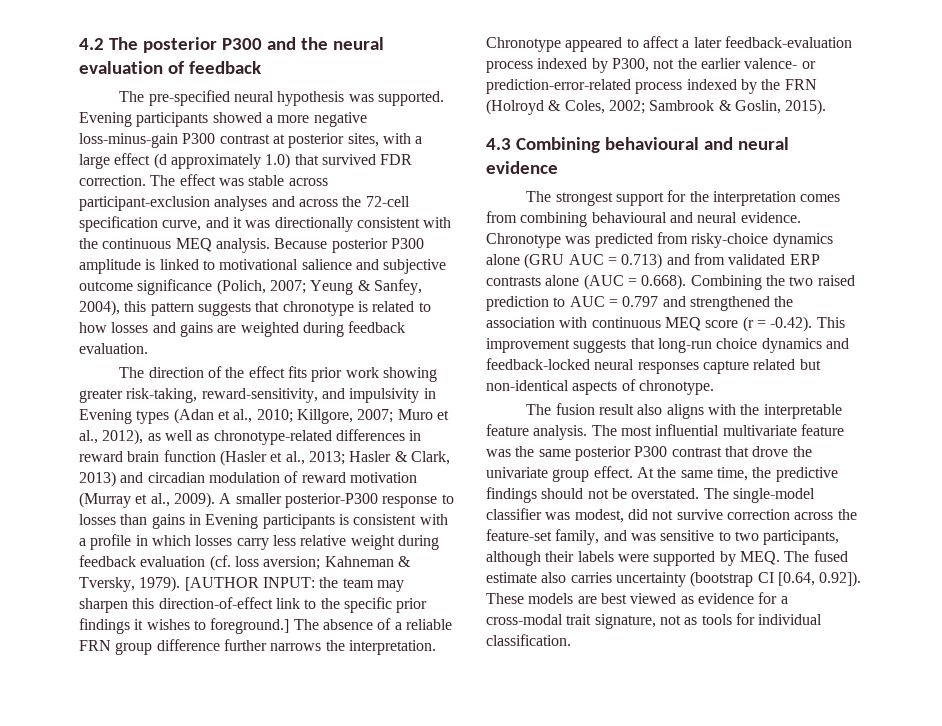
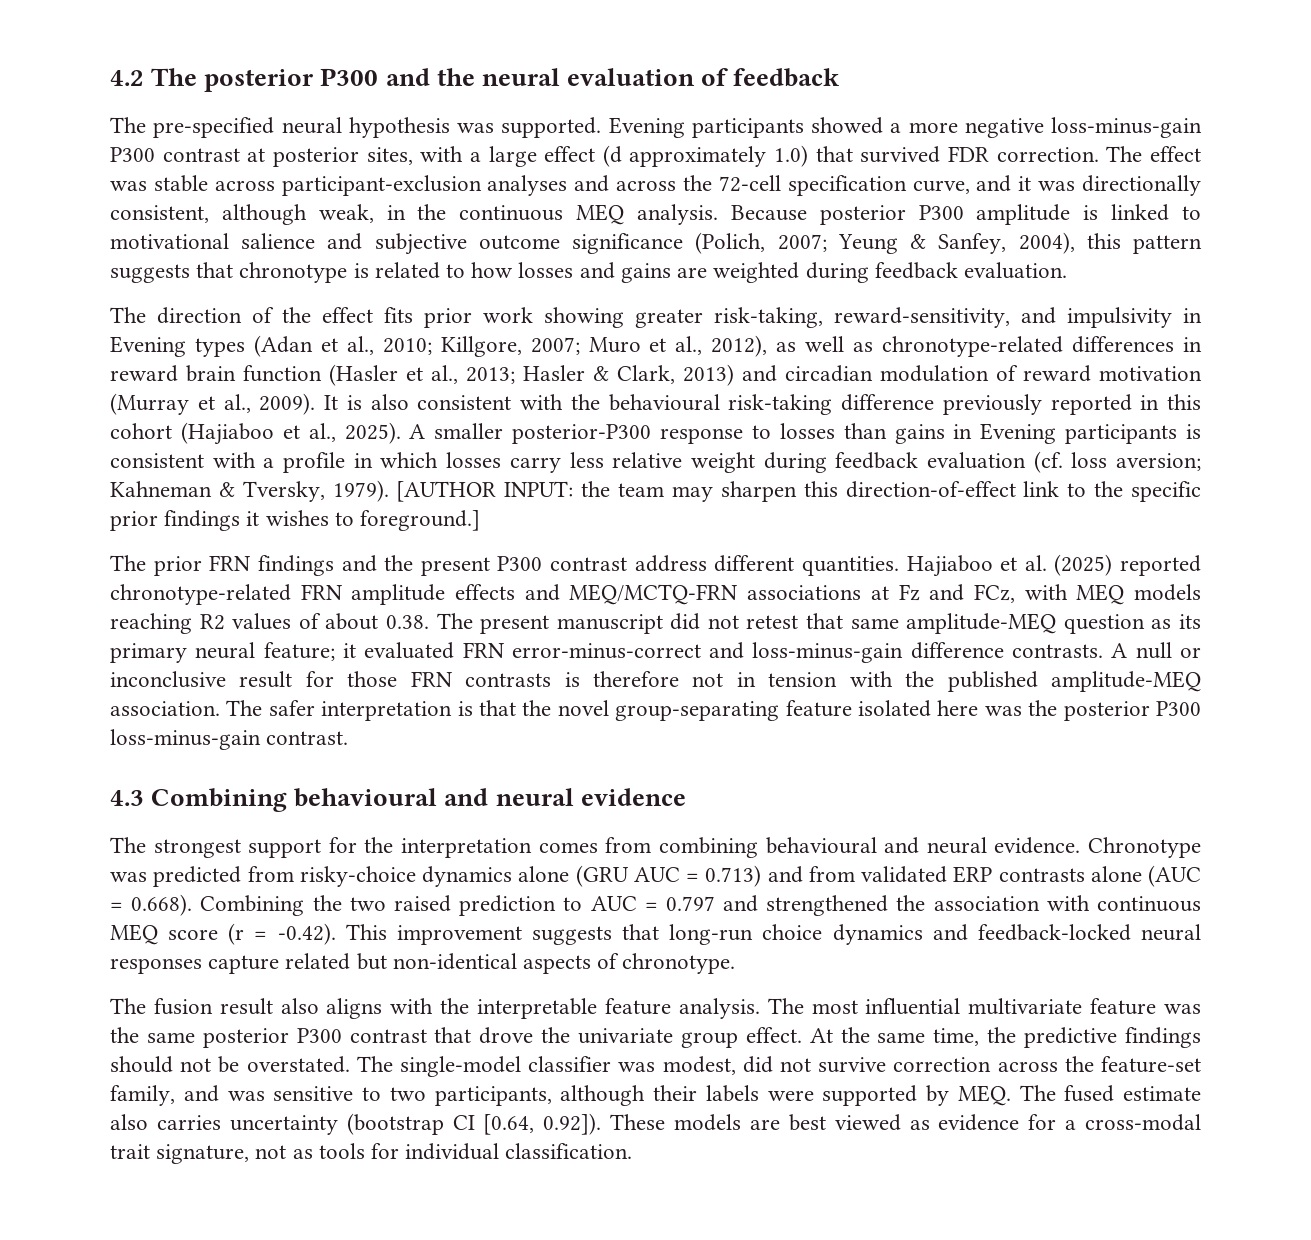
- The effect was stable across participant-exclusion analyses and across the 72-cell specification curve, and it was directionally consistent with the continuous MEQ analysis.
+ The effect was stable across participant-exclusion analyses and across the 72-cell specification curve, and it was directionally consistent, although weak, in the continuous MEQ analysis.
+ It is also consistent with the behavioural risk-taking difference previously reported in this cohort (Hajiaboo et al., 2025).
- [AUTHOR INPUT: the team may sharpen this direction-of-effect link to the specific prior findings it wishes to foreground.] The absence of a reliable FRN group difference further narrows the interpretation. Chronotype appeared to affect a later feedback-evaluation process indexed by P300, not the earlier valence- or prediction-error-related process indexed by the FRN (Holroyd & Coles, 2002; Sambrook & Goslin, 2015).
+ [AUTHOR INPUT: the team may sharpen this direction-of-effect link to the specific prior findings it wishes to foreground.]
+ The prior FRN findings and the present P300 contrast address different quantities. Hajiaboo et al. (2025) reported chronotype-related FRN amplitude effects and MEQ/MCTQ-FRN associations at Fz and FCz, with MEQ models reaching R2 values of about 0.38. The present manuscript did not retest that same amplitude-MEQ question as its primary neural feature; it evaluated FRN error-minus-correct and loss-minus-gain difference contrasts. A null or inconclusive result for those FRN contrasts is therefore not in tension with the published amplitude-MEQ association. The safer interpretation is that the novel group-separating feature isolated here was the posterior P300 loss-minus-gain contrast.

